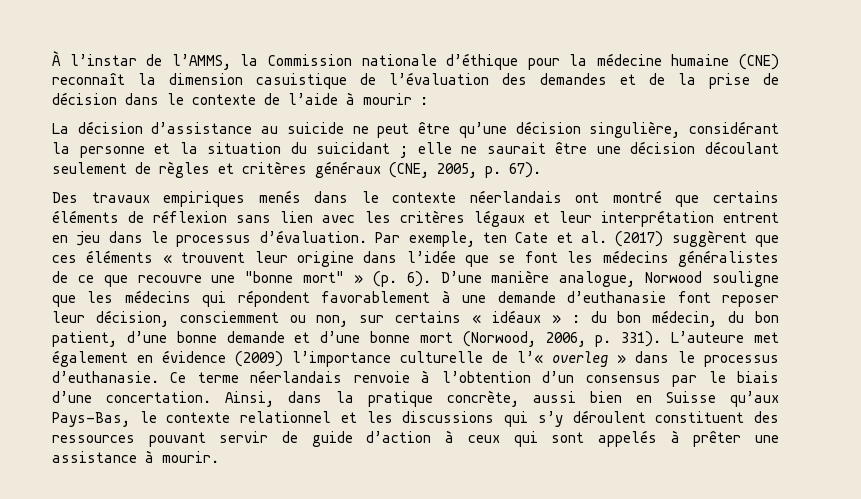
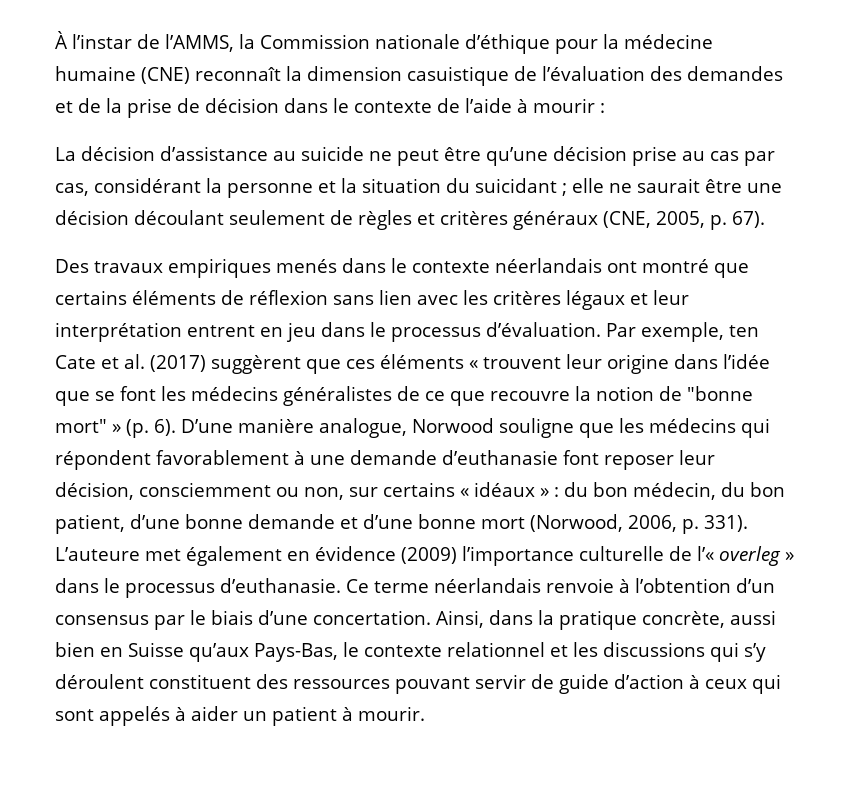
- La décision d’assistance au suicide ne peut être qu’une décision singulière, considérant la personne et la situation du suicidant ; elle ne saurait être une décision découlant seulement de règles et critères généraux (CNE, 2005, p. 67).
+ La décision d’assistance au suicide ne peut être qu’une décision prise au cas par cas, considérant la personne et la situation du suicidant ; elle ne saurait être une décision découlant seulement de règles et critères généraux (CNE, 2005, p. 67).
- Par exemple, ten Cate et al. (2017) suggèrent que ces éléments « trouvent leur origine dans l’idée que se font les médecins généralistes de ce que recouvre une "bonne mort" » (p. 6).
+ Par exemple, ten Cate et al. (2017) suggèrent que ces éléments « trouvent leur origine dans l’idée que se font les médecins généralistes de ce que recouvre la notion de "bonne mort" » (p. 6).
- Ainsi, dans la pratique concrète, aussi bien en Suisse qu’aux Pays-Bas, le contexte relationnel et les discussions qui s’y déroulent constituent des ressources pouvant servir de guide d’action à ceux qui sont appelés à prêter une assistance à mourir.
+ Ainsi, dans la pratique concrète, aussi bien en Suisse qu’aux Pays-Bas, le contexte relationnel et les discussions qui s’y déroulent constituent des ressources pouvant servir de guide d’action à ceux qui sont appelés à aider un patient à mourir.

